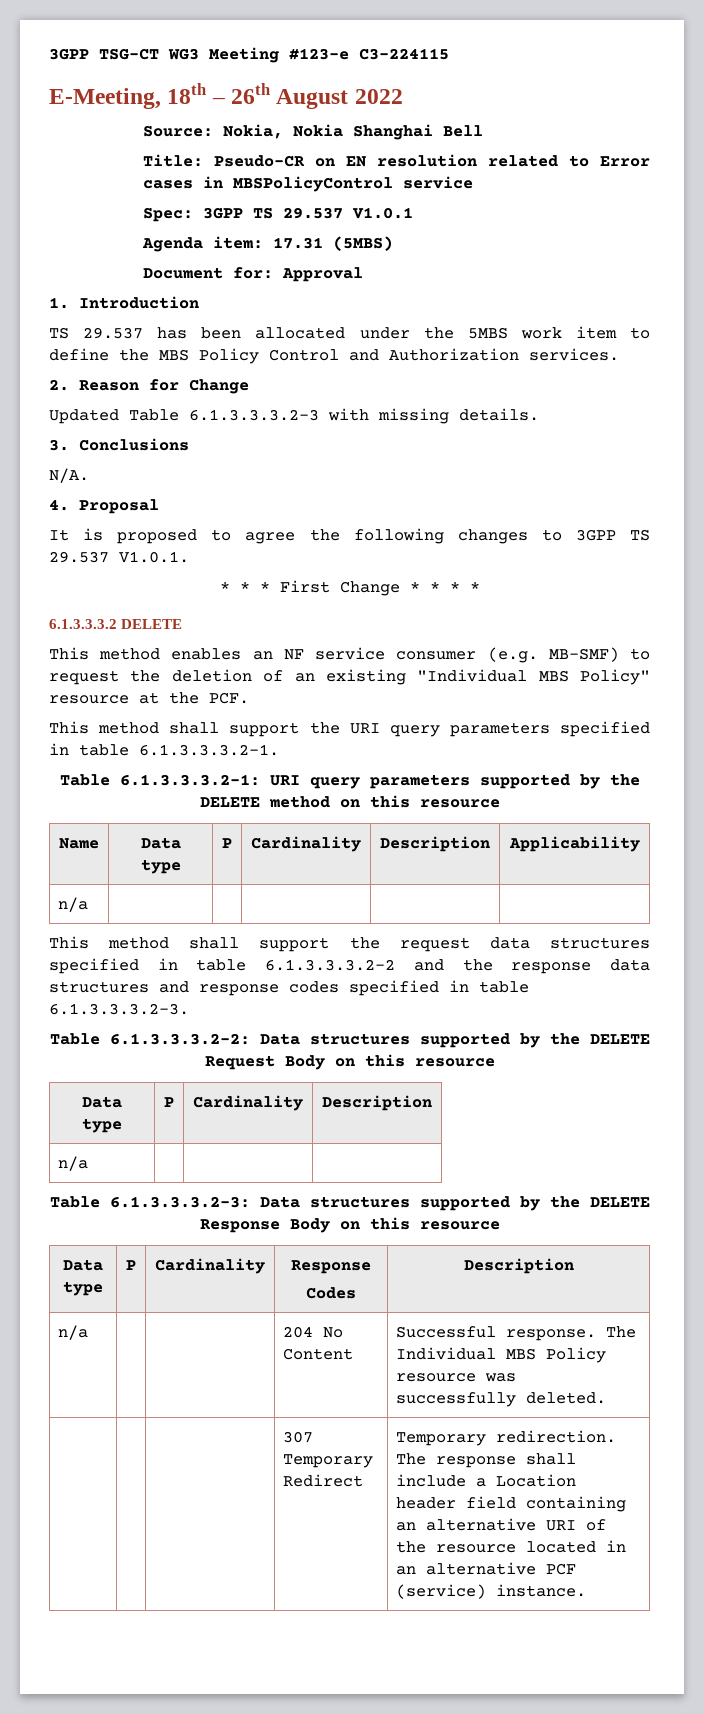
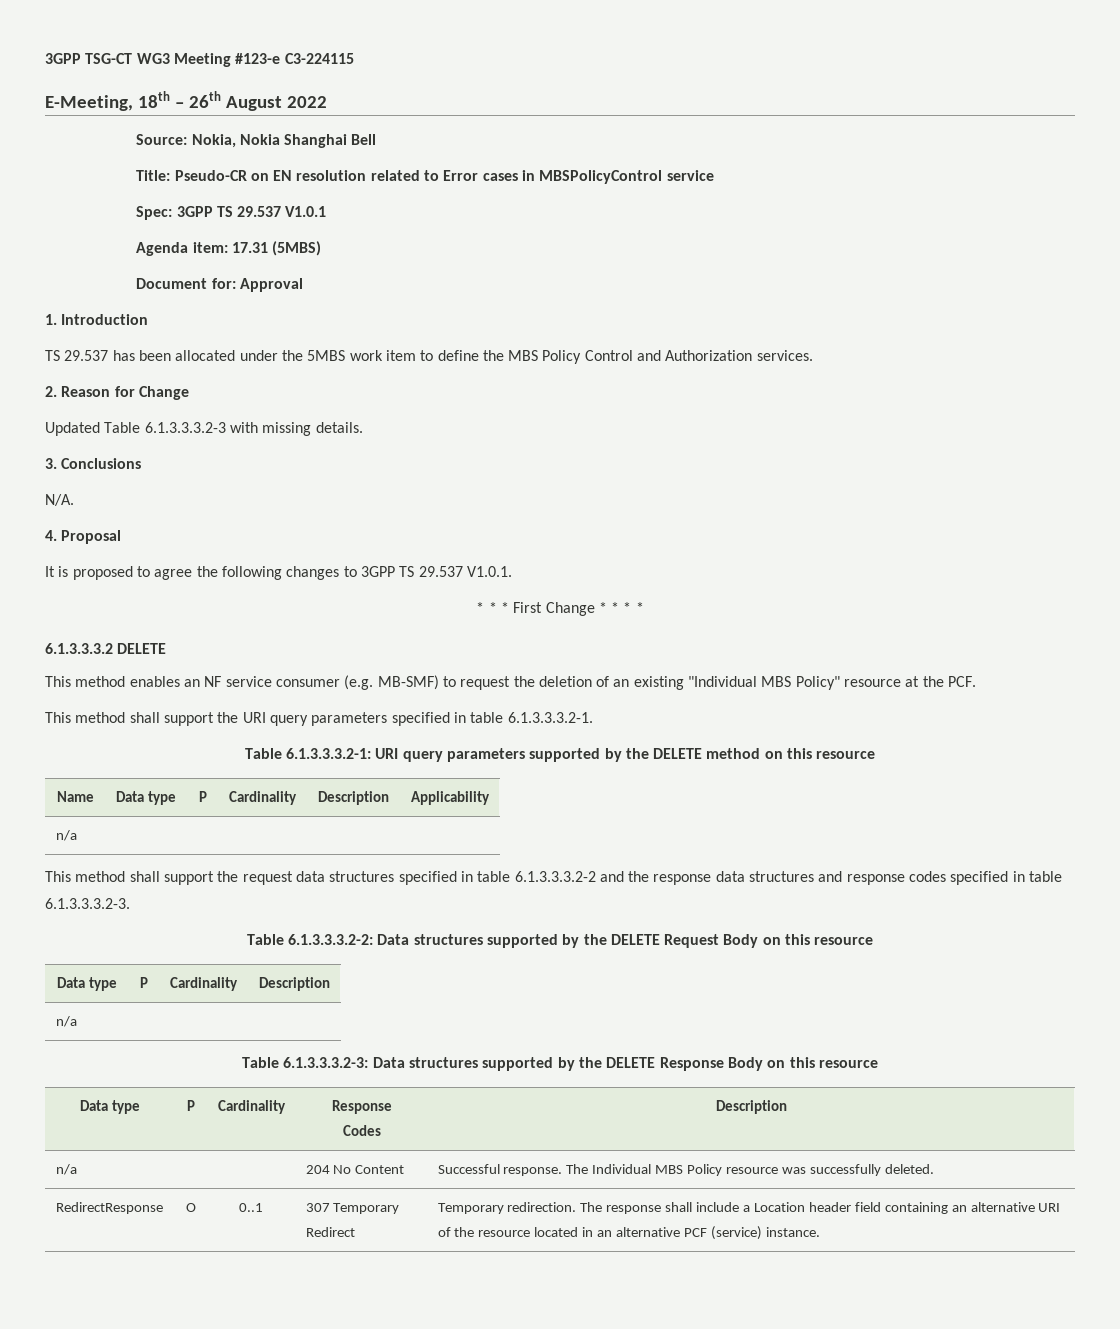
- | | | 307 Temporary Redirect | Temporary redirection. The response shall include a Location header field containing an alternative URI of the resource located in an alternative PCF (service) instance.
+ RedirectResponse | O | 0..1 | 307 Temporary Redirect | Temporary redirection. The response shall include a Location header field containing an alternative URI of the resource located in an alternative PCF (service) instance.

